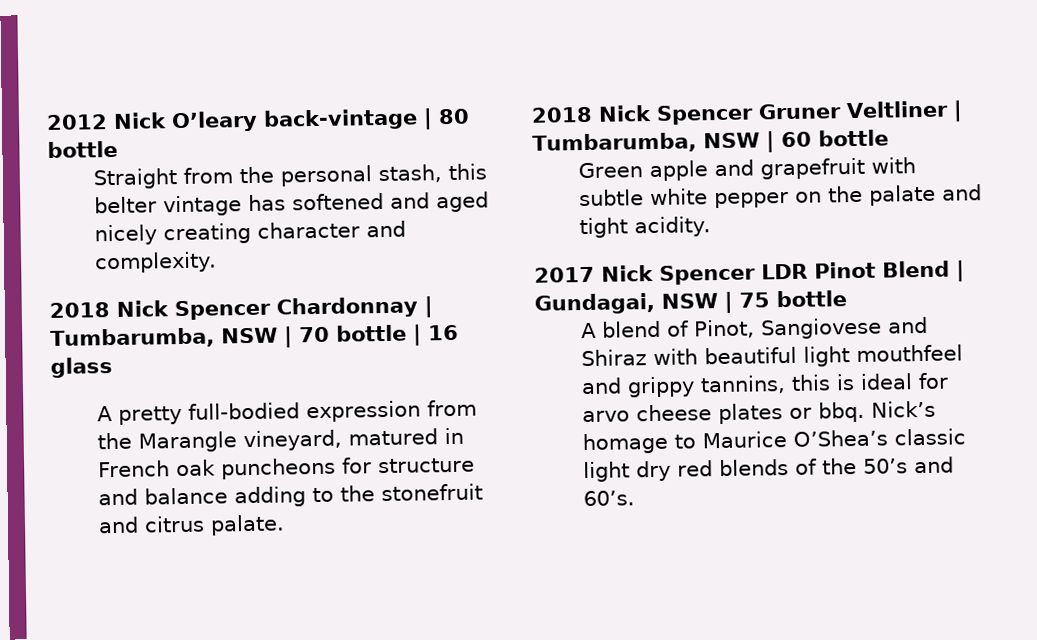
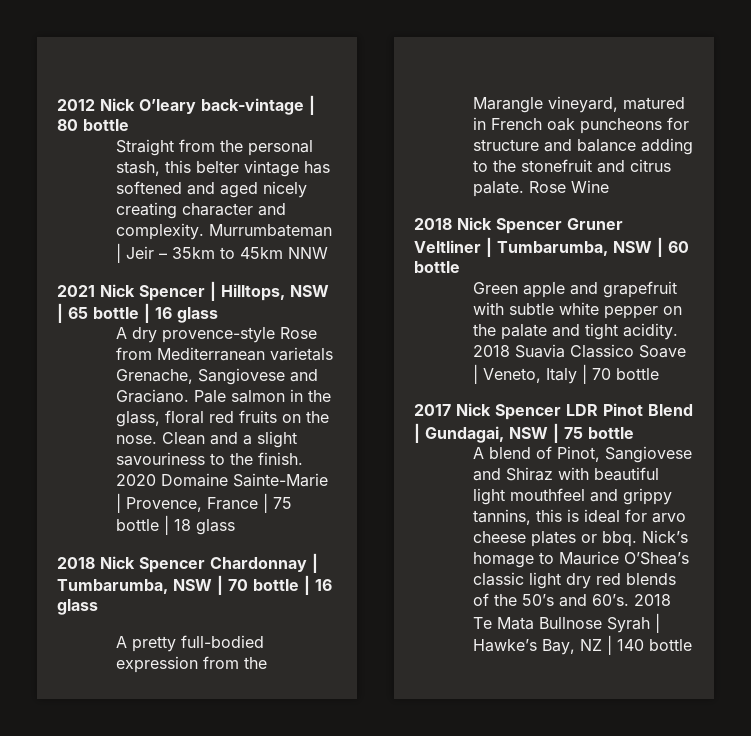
+ Murrumbateman | Jeir – 35km to 45km NNW
+ 2021 Nick Spencer | Hilltops, NSW | 65 bottle | 16 glass
+ A dry provence-style Rose from Mediterranean varietals Grenache, Sangiovese and Graciano. Pale salmon in the glass, floral red fruits on the nose. Clean and a slight savouriness to the finish. 2020 Domaine Sainte-Marie | Provence, France | 75 bottle | 18 glass
+ Rose Wine
+ 2018 Suavia Classico Soave | Veneto, Italy | 70 bottle
+ 2018 Te Mata Bullnose Syrah | Hawke’s Bay, NZ | 140 bottle

